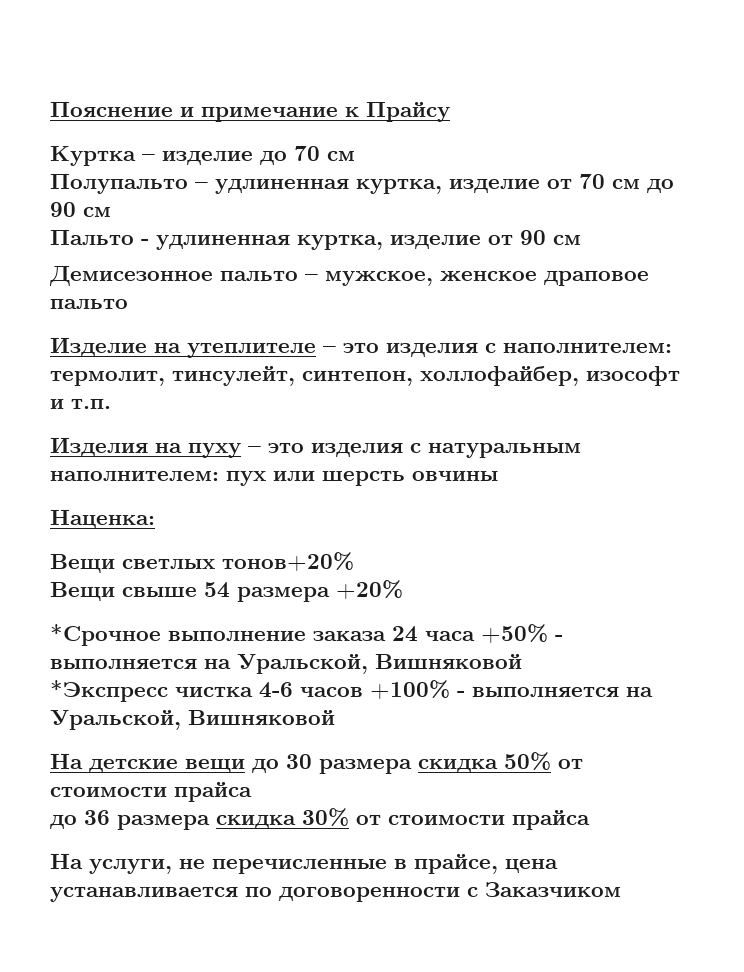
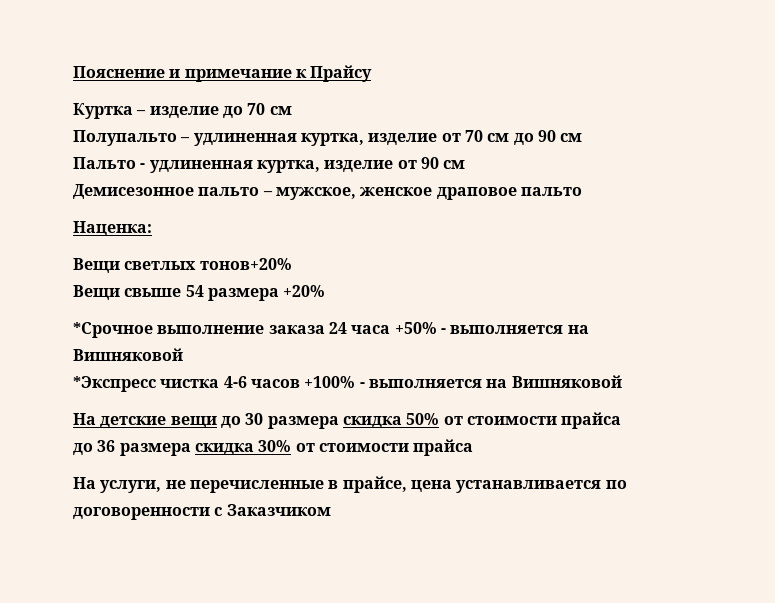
- Изделие на утеплителе – это изделия с наполнителем: термолит, тинсулейт, синтепон, холлофайбер, изософт и т.п.
- Изделия на пуху – это изделия с натуральным наполнителем: пух или шерсть овчины
- *Срочное выполнение заказа 24 часа +50% - выполняется на Уральской, Вишняковой
+ *Срочное выполнение заказа 24 часа +50% - выполняется на Вишняковой
- *Экспресс чистка 4-6 часов +100% - выполняется на Уральской, Вишняковой
+ *Экспресс чистка 4-6 часов +100% - выполняется на Вишняковой

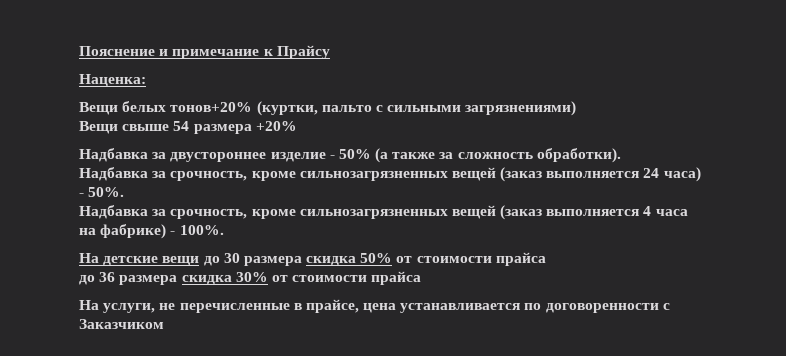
- Куртка – изделие до 70 см
- Полупальто – удлиненная куртка, изделие от 70 см до 90 см
- Пальто - удлиненная куртка, изделие от 90 см
- Демисезонное пальто – мужское, женское драповое пальто
- Вещи светлых тонов+20%
+ Вещи белых тонов+20% (куртки, пальто с сильными загрязнениями)
- *Срочное выполнение заказа 24 часа +50% - выполняется на Вишняковой
- *Экспресс чистка 4-6 часов +100% - выполняется на Вишняковой
+ Надбавка за двустороннее изделие - 50% (а также за сложность обработки).
+ Надбавка за срочность, кроме сильнозагрязненных вещей (заказ выполняется 24 часа) - 50%.
+ Надбавка за срочность, кроме сильнозагрязненных вещей (заказ выполняется 4 часа на фабрике) - 100%.

